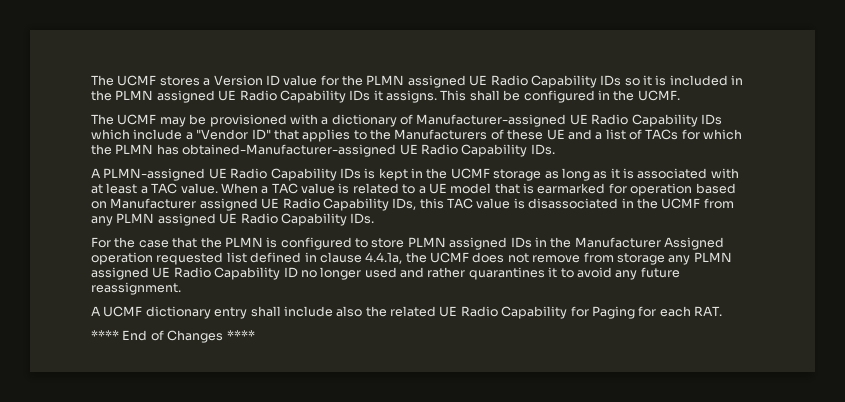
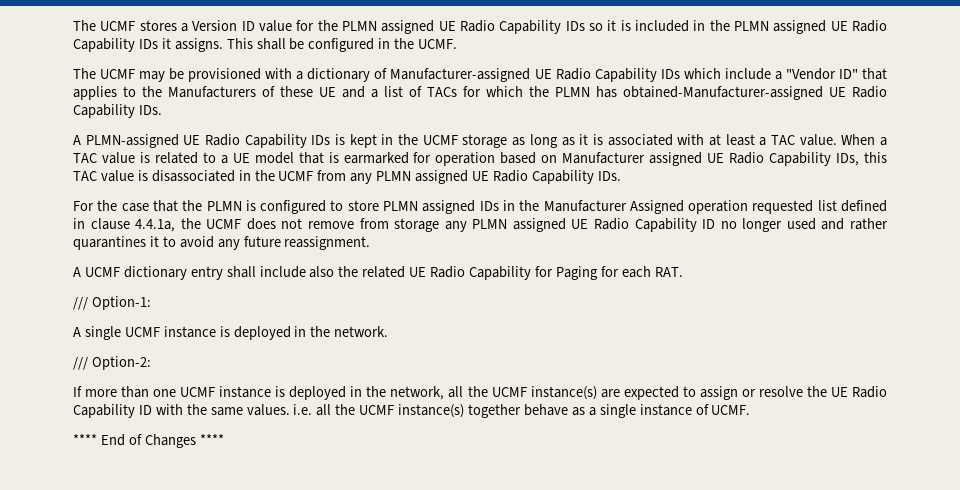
+ /// Option-1:
+ A single UCMF instance is deployed in the network.
+ /// Option-2:
+ If more than one UCMF instance is deployed in the network, all the UCMF instance(s) are expected to assign or resolve the UE Radio Capability ID with the same values. i.e. all the UCMF instance(s) together behave as a single instance of UCMF.

